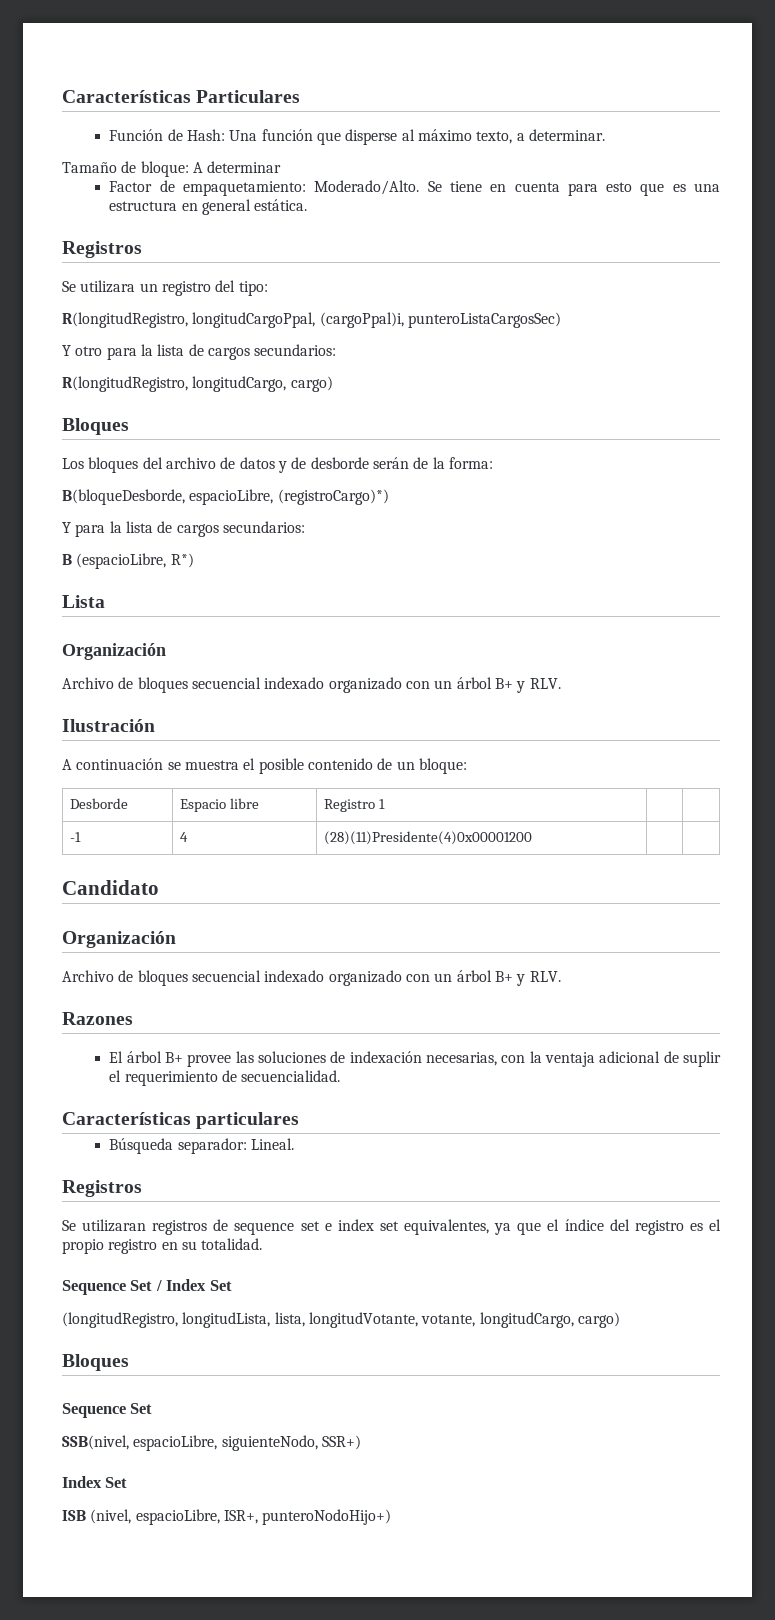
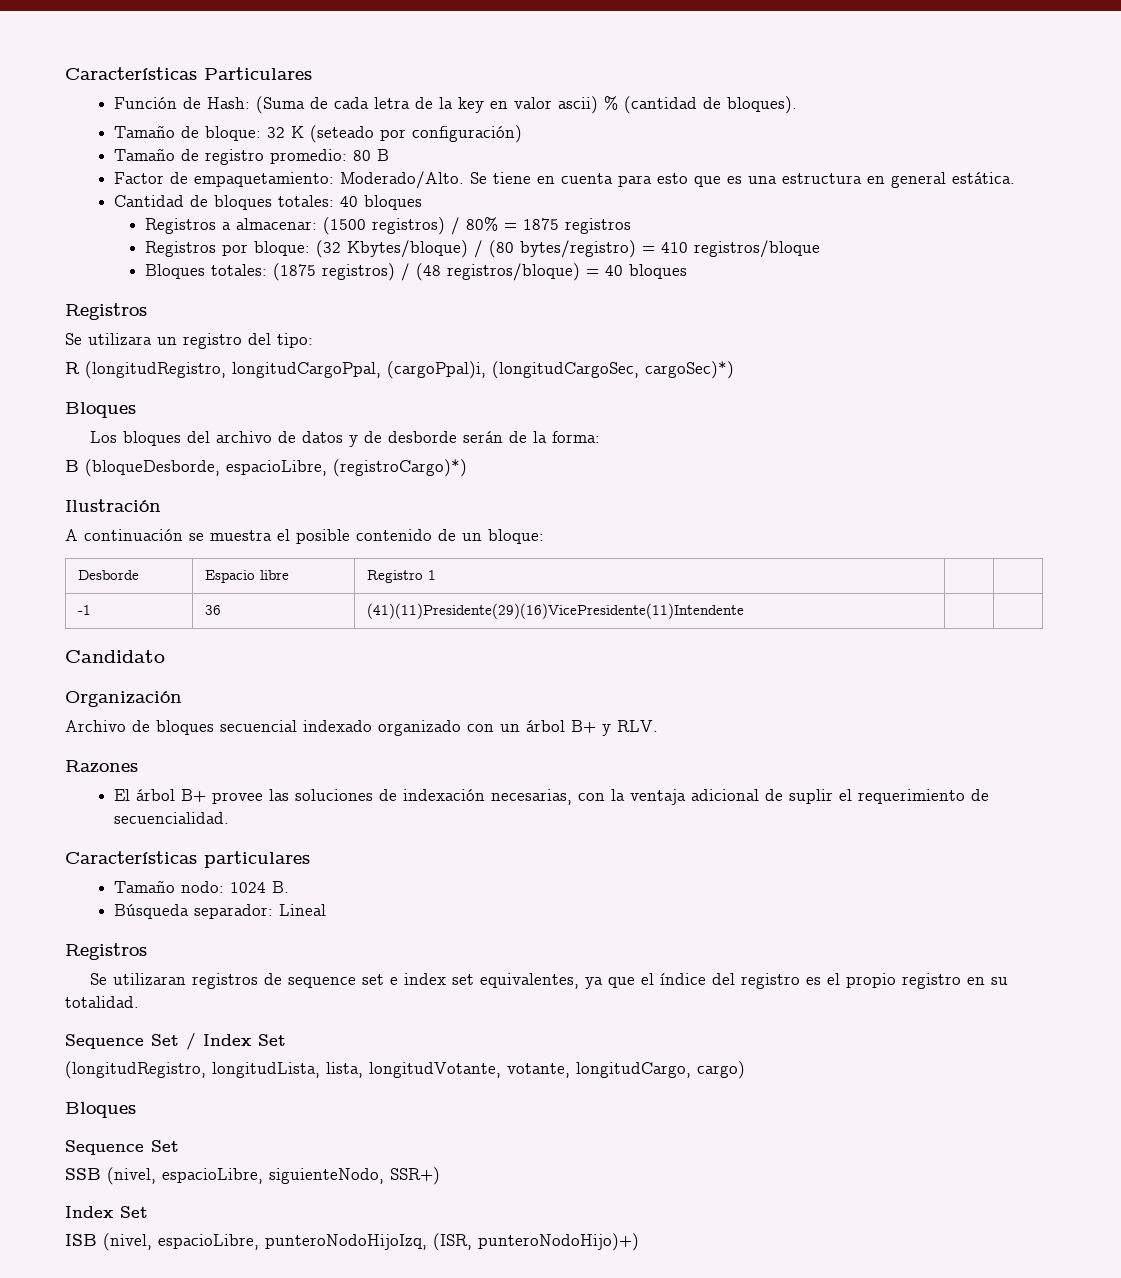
- Función de Hash: Una función que disperse al máximo texto, a determinar.
- Tamaño de bloque: A determinar
+ Función de Hash: (Suma de cada letra de la key en valor ascii) % (cantidad de bloques).
+ Tamaño de bloque: 32 K (seteado por configuración)
+ Tamaño de registro promedio: 80 B
+ Cantidad de bloques totales: 40 bloques
+ Registros a almacenar: (1500 registros) / 80% = 1875 registros
+ Registros por bloque: (32 Kbytes/bloque) / (80 bytes/registro) = 410 registros/bloque
+ Bloques totales: (1875 registros) / (48 registros/bloque) = 40 bloques
- R(longitudRegistro, longitudCargoPpal, (cargoPpal)i, punteroListaCargosSec)
- Y otro para la lista de cargos secundarios:
- R(longitudRegistro, longitudCargo, cargo)
+ R (longitudRegistro, longitudCargoPpal, (cargoPpal)i, (longitudCargoSec, cargoSec)*)
- B(bloqueDesborde, espacioLibre, (registroCargo)*)
+ B (bloqueDesborde, espacioLibre, (registroCargo)*)
- Y para la lista de cargos secundarios:
- B (espacioLibre, R*)
- Lista
- Organización
- Archivo de bloques secuencial indexado organizado con un árbol B+ y RLV.
- -1 | 4 | (28)(11)Presidente(4)0x00001200 | |
+ -1 | 36 | (41)(11)Presidente(29)(16)VicePresidente(11)Intendente | |
+ Tamaño nodo: 1024 B.
- Búsqueda separador: Lineal.
+ Búsqueda separador: Lineal
- SSB(nivel, espacioLibre, siguienteNodo, SSR+)
+ SSB (nivel, espacioLibre, siguienteNodo, SSR+)
- ISB (nivel, espacioLibre, ISR+, punteroNodoHijo+)
+ ISB (nivel, espacioLibre, punteroNodoHijoIzq, (ISR, punteroNodoHijo)+)

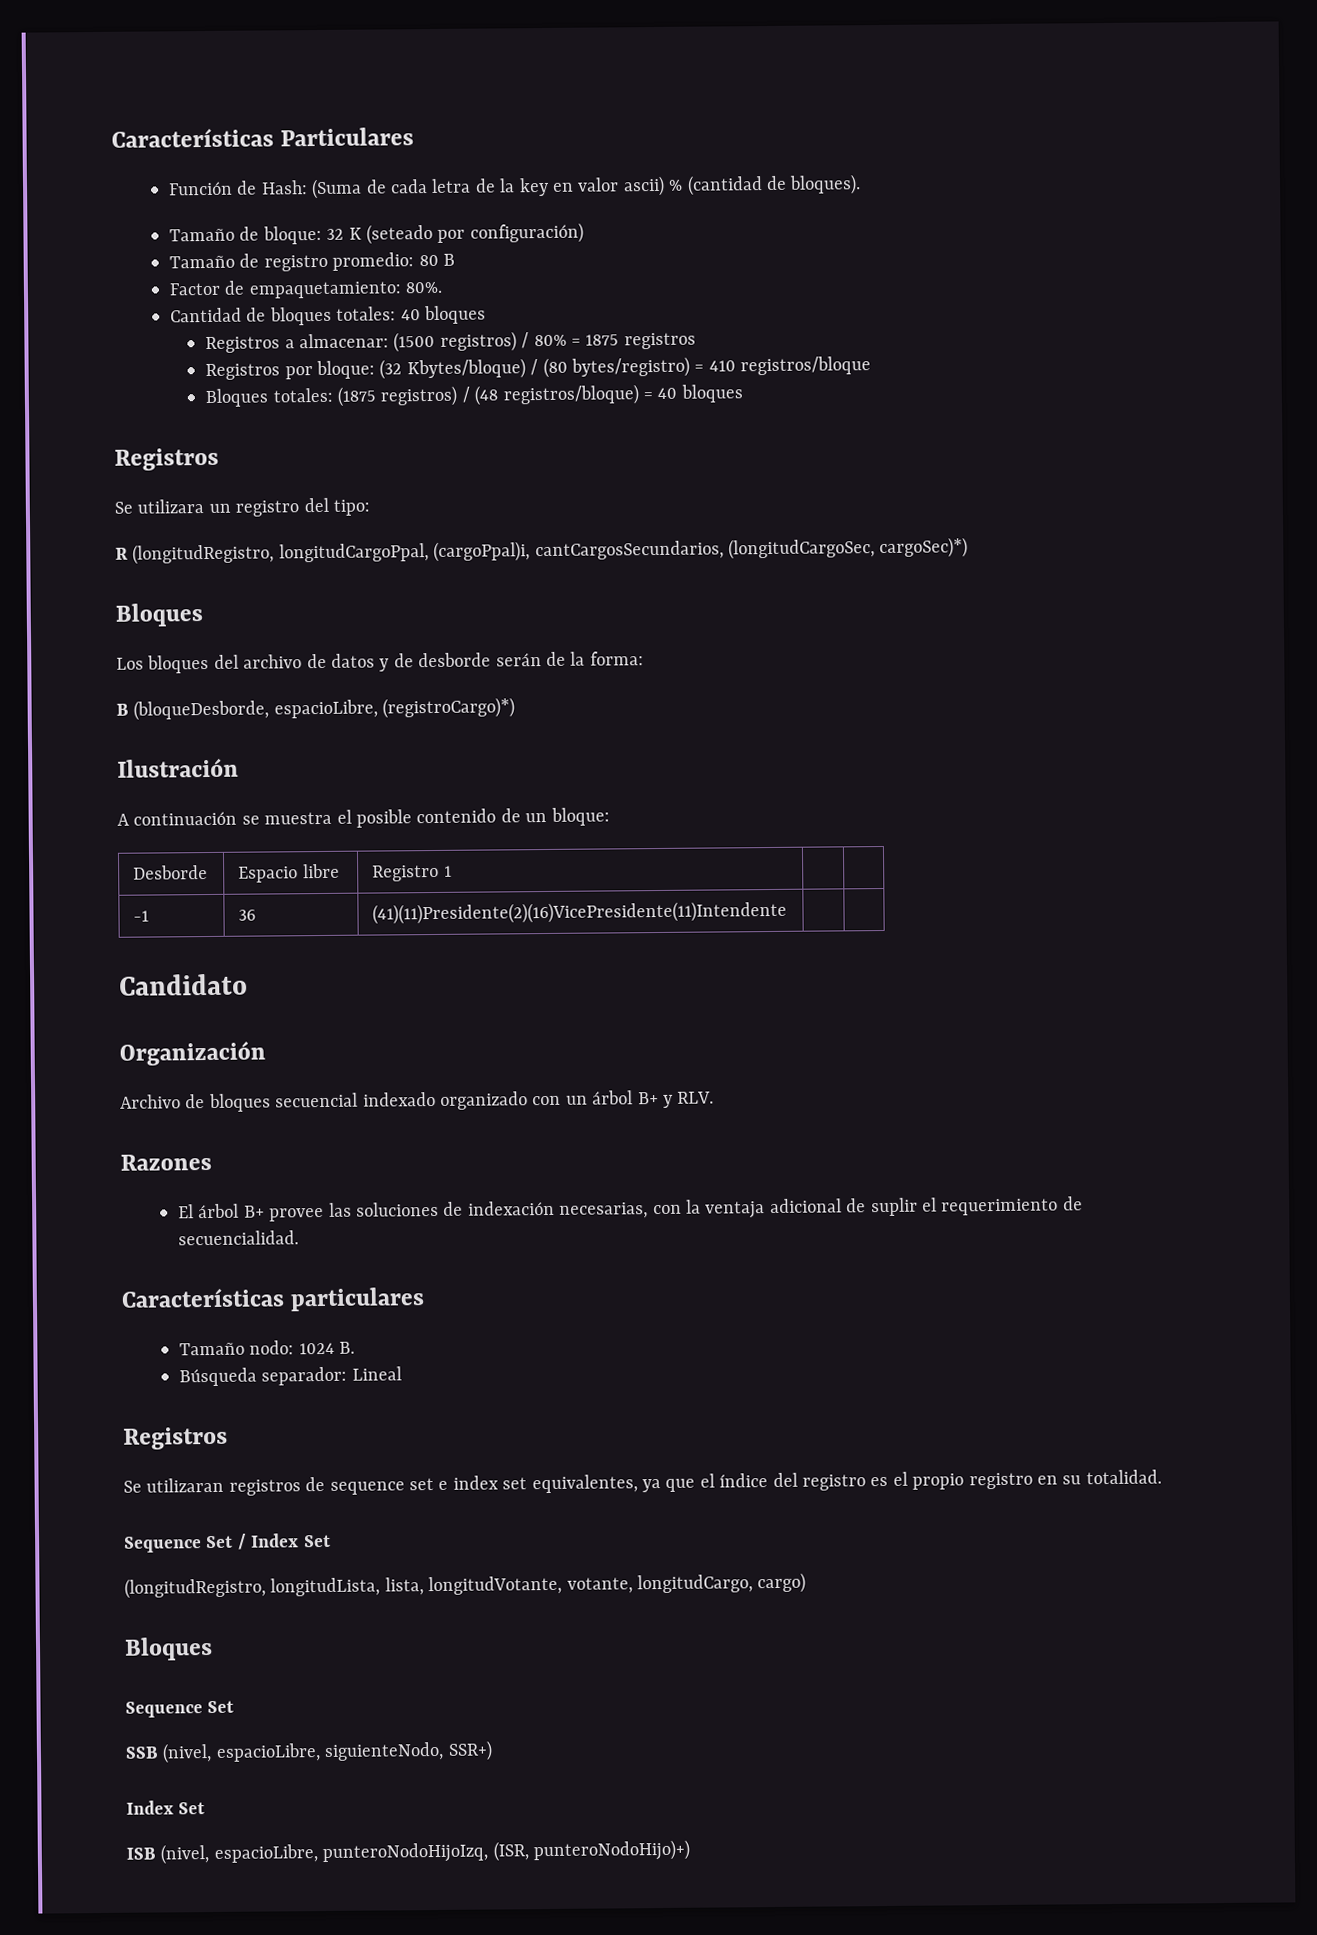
- Factor de empaquetamiento: Moderado/Alto. Se tiene en cuenta para esto que es una estructura en general estática.
+ Factor de empaquetamiento: 80%.
- R (longitudRegistro, longitudCargoPpal, (cargoPpal)i, (longitudCargoSec, cargoSec)*)
+ R (longitudRegistro, longitudCargoPpal, (cargoPpal)i, cantCargosSecundarios, (longitudCargoSec, cargoSec)*)
- -1 | 36 | (41)(11)Presidente(29)(16)VicePresidente(11)Intendente | |
+ -1 | 36 | (41)(11)Presidente(2)(16)VicePresidente(11)Intendente | |

